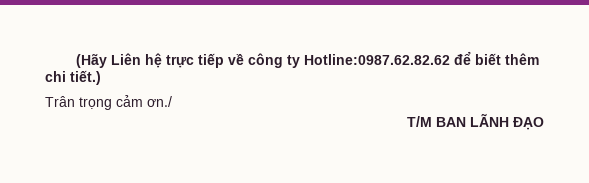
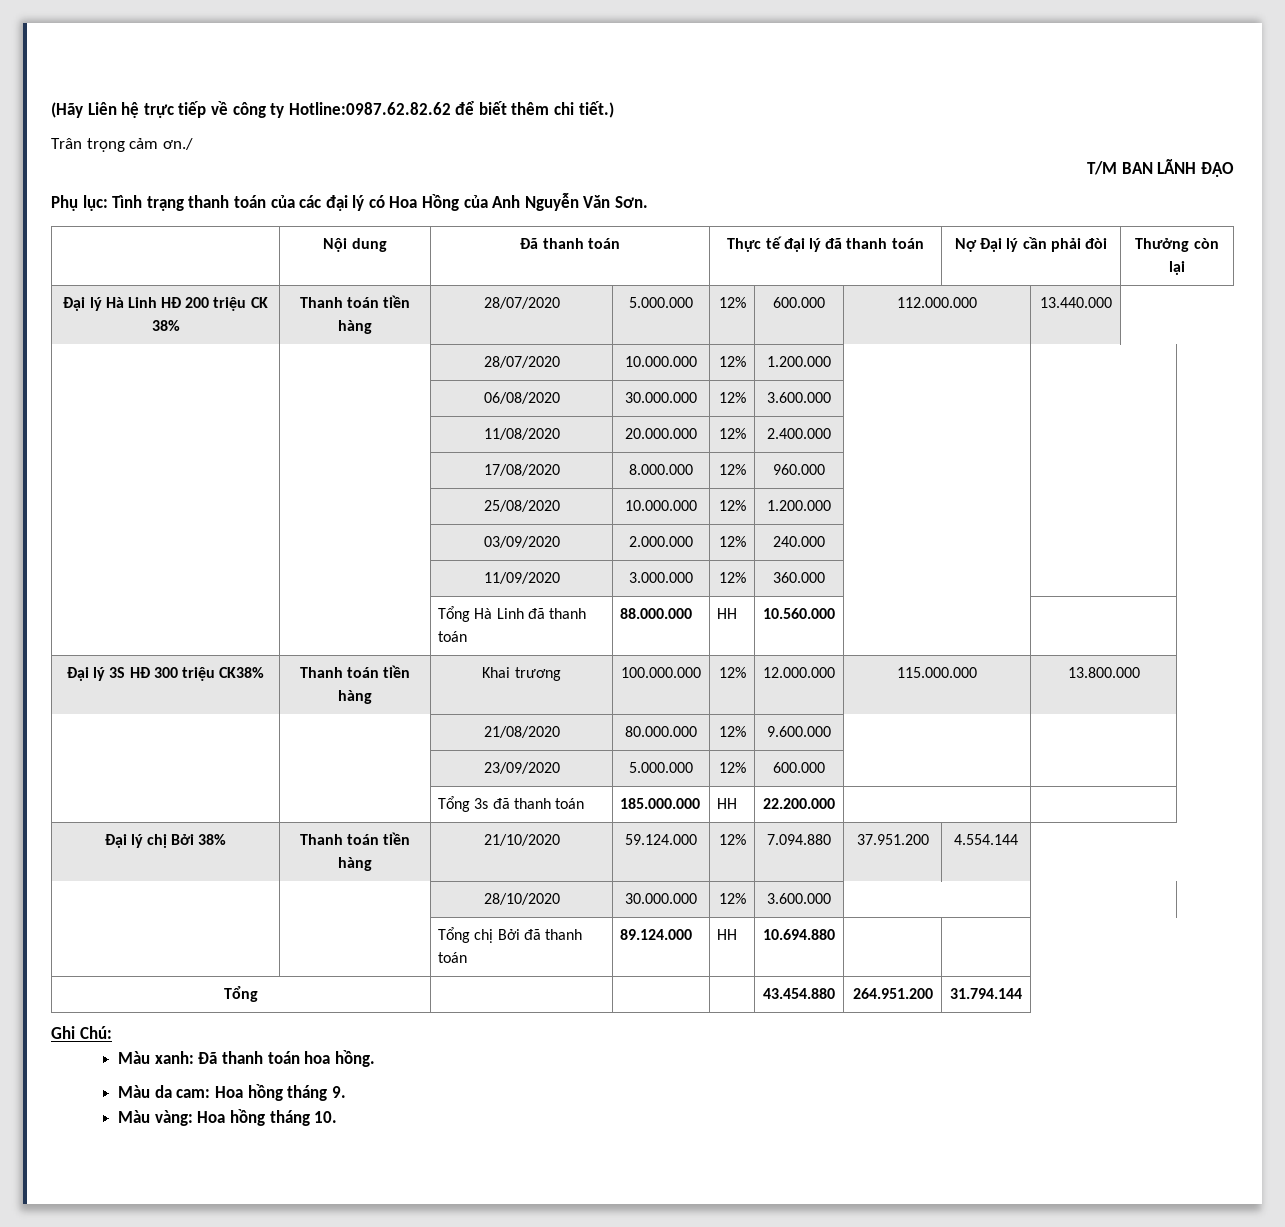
+ Phụ lục: Tình trạng thanh toán của các đại lý có Hoa Hồng của Anh Nguyễn Văn Sơn.
+ | Nội dung | Đã thanh toán | Thực tế đại lý đã thanh toán | Nợ Đại lý cần phải đòi | Thưởng còn lại
+ Đại lý Hà Linh HĐ 200 triệu CK 38% | Thanh toán tiền hàng | 28/07/2020 | 5.000.000 | 12% | 600.000 | 112.000.000 | 13.440.000
+ | | 28/07/2020 | 10.000.000 | 12% | 1.200.000 | |
+ | | 06/08/2020 | 30.000.000 | 12% | 3.600.000 | |
+ | | 11/08/2020 | 20.000.000 | 12% | 2.400.000 | |
+ | | 17/08/2020 | 8.000.000 | 12% | 960.000 | |
+ | | 25/08/2020 | 10.000.000 | 12% | 1.200.000 | |
+ | | 03/09/2020 | 2.000.000 | 12% | 240.000 | |
+ | | 11/09/2020 | 3.000.000 | 12% | 360.000 | |
+ | | Tổng Hà Linh đã thanh toán | 88.000.000 | HH | 10.560.000 | |
+ Đại lý 3S HĐ 300 triệu CK38% | Thanh toán tiền hàng | Khai trương | 100.000.000 | 12% | 12.000.000 | 115.000.000 | 13.800.000
+ | | 21/08/2020 | 80.000.000 | 12% | 9.600.000 | |
+ | | 23/09/2020 | 5.000.000 | 12% | 600.000 | |
+ | | Tổng 3s đã thanh toán | 185.000.000 | HH | 22.200.000 | |
+ Đại lý chị Bởi 38% | Thanh toán tiền hàng | 21/10/2020 | 59.124.000 | 12% | 7.094.880 | 37.951.200 | 4.554.144
+ | | 28/10/2020 | 30.000.000 | 12% | 3.600.000 | |
+ | | Tổng chị Bởi đã thanh toán | 89.124.000 | HH | 10.694.880 | |
+ Tổng | | | | 43.454.880 | 264.951.200 | 31.794.144
+ Ghi Chú:
+ Màu xanh: Đã thanh toán hoa hồng.
+ Màu da cam: Hoa hồng tháng 9.
+ Màu vàng: Hoa hồng tháng 10.

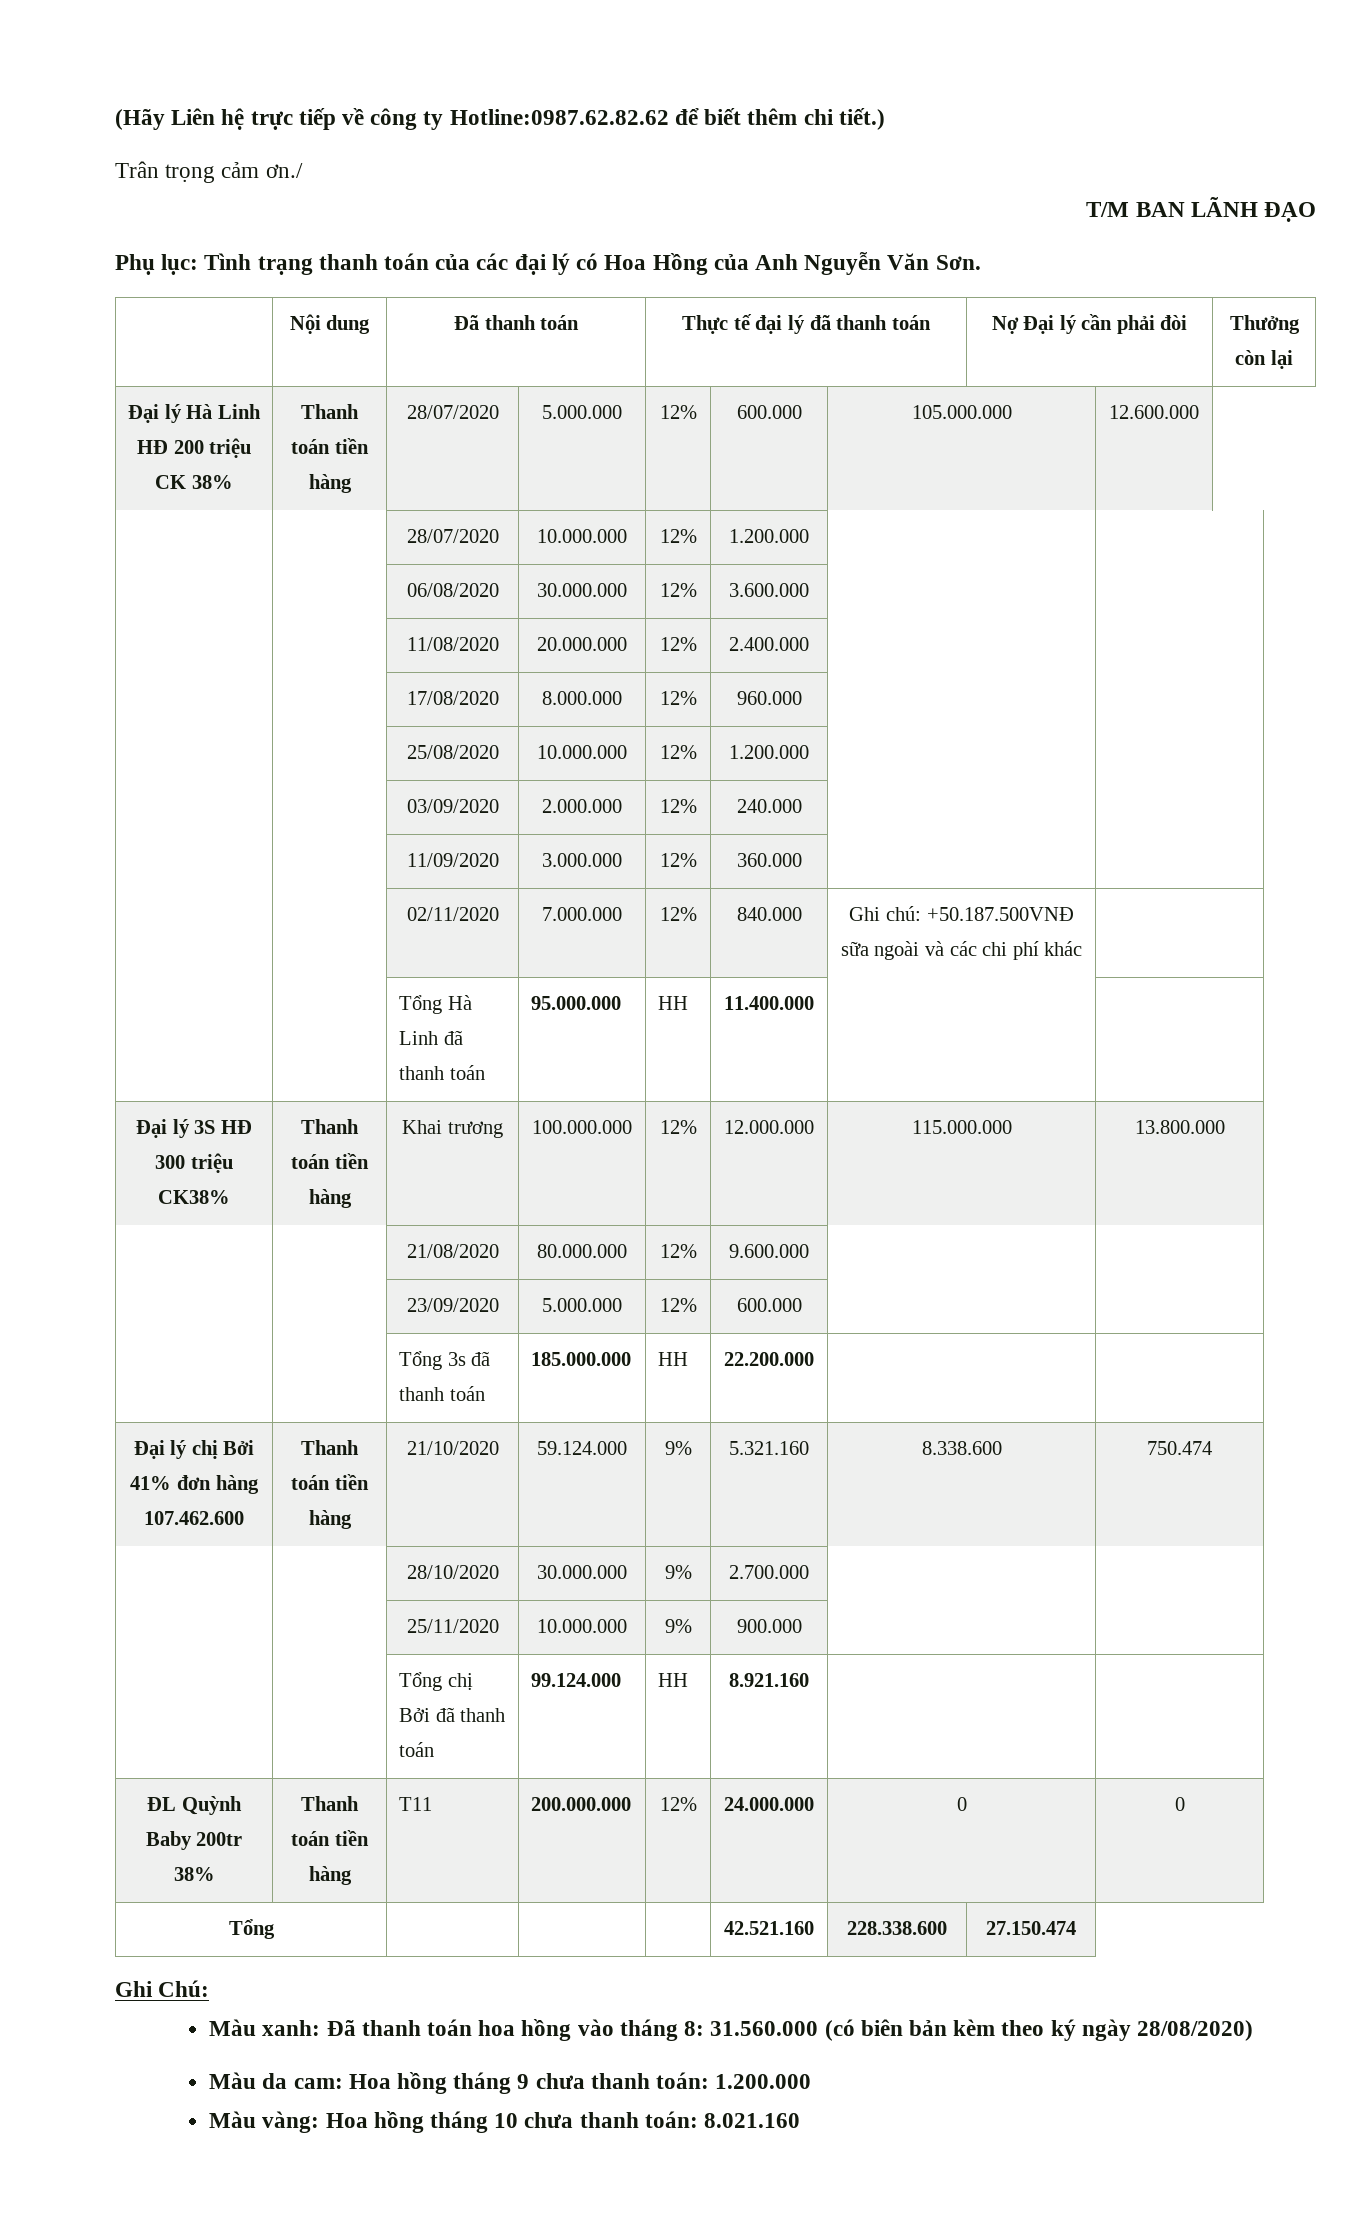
- Đại lý Hà Linh HĐ 200 triệu CK 38% | Thanh toán tiền hàng | 28/07/2020 | 5.000.000 | 12% | 600.000 | 112.000.000 | 13.440.000
+ Đại lý Hà Linh HĐ 200 triệu CK 38% | Thanh toán tiền hàng | 28/07/2020 | 5.000.000 | 12% | 600.000 | 105.000.000 | 12.600.000
+ | | 02/11/2020 | 7.000.000 | 12% | 840.000 | Ghi chú: +50.187.500VNĐ sữa ngoài và các chi phí khác |
- | | Tổng Hà Linh đã thanh toán | 88.000.000 | HH | 10.560.000 | |
+ | | Tổng Hà Linh đã thanh toán | 95.000.000 | HH | 11.400.000 | |
- Đại lý chị Bởi 38% | Thanh toán tiền hàng | 21/10/2020 | 59.124.000 | 12% | 7.094.880 | 37.951.200 | 4.554.144
- | | 28/10/2020 | 30.000.000 | 12% | 3.600.000 | |
+ Đại lý chị Bởi 41% đơn hàng 107.462.600 | Thanh toán tiền hàng | 21/10/2020 | 59.124.000 | 9% | 5.321.160 | 8.338.600 | 750.474
+ | | 28/10/2020 | 30.000.000 | 9% | 2.700.000 | |
+ | | 25/11/2020 | 10.000.000 | 9% | 900.000 | |
- | | Tổng chị Bởi đã thanh toán | 89.124.000 | HH | 10.694.880 | |
- Tổng | | | | 43.454.880 | 264.951.200 | 31.794.144
+ | | Tổng chị Bởi đã thanh toán | 99.124.000 | HH | 8.921.160 | |
+ ĐL Quỳnh Baby 200tr 38% | Thanh toán tiền hàng | T11 | 200.000.000 | 12% | 24.000.000 | 0 | 0
+ Tổng | | | | 42.521.160 | 228.338.600 | 27.150.474
- Màu xanh: Đã thanh toán hoa hồng.
+ Màu xanh: Đã thanh toán hoa hồng vào tháng 8: 31.560.000 (có biên bản kèm theo ký ngày 28/08/2020)
- Màu da cam: Hoa hồng tháng 9.
+ Màu da cam: Hoa hồng tháng 9 chưa thanh toán: 1.200.000
- Màu vàng: Hoa hồng tháng 10.
+ Màu vàng: Hoa hồng tháng 10 chưa thanh toán: 8.021.160

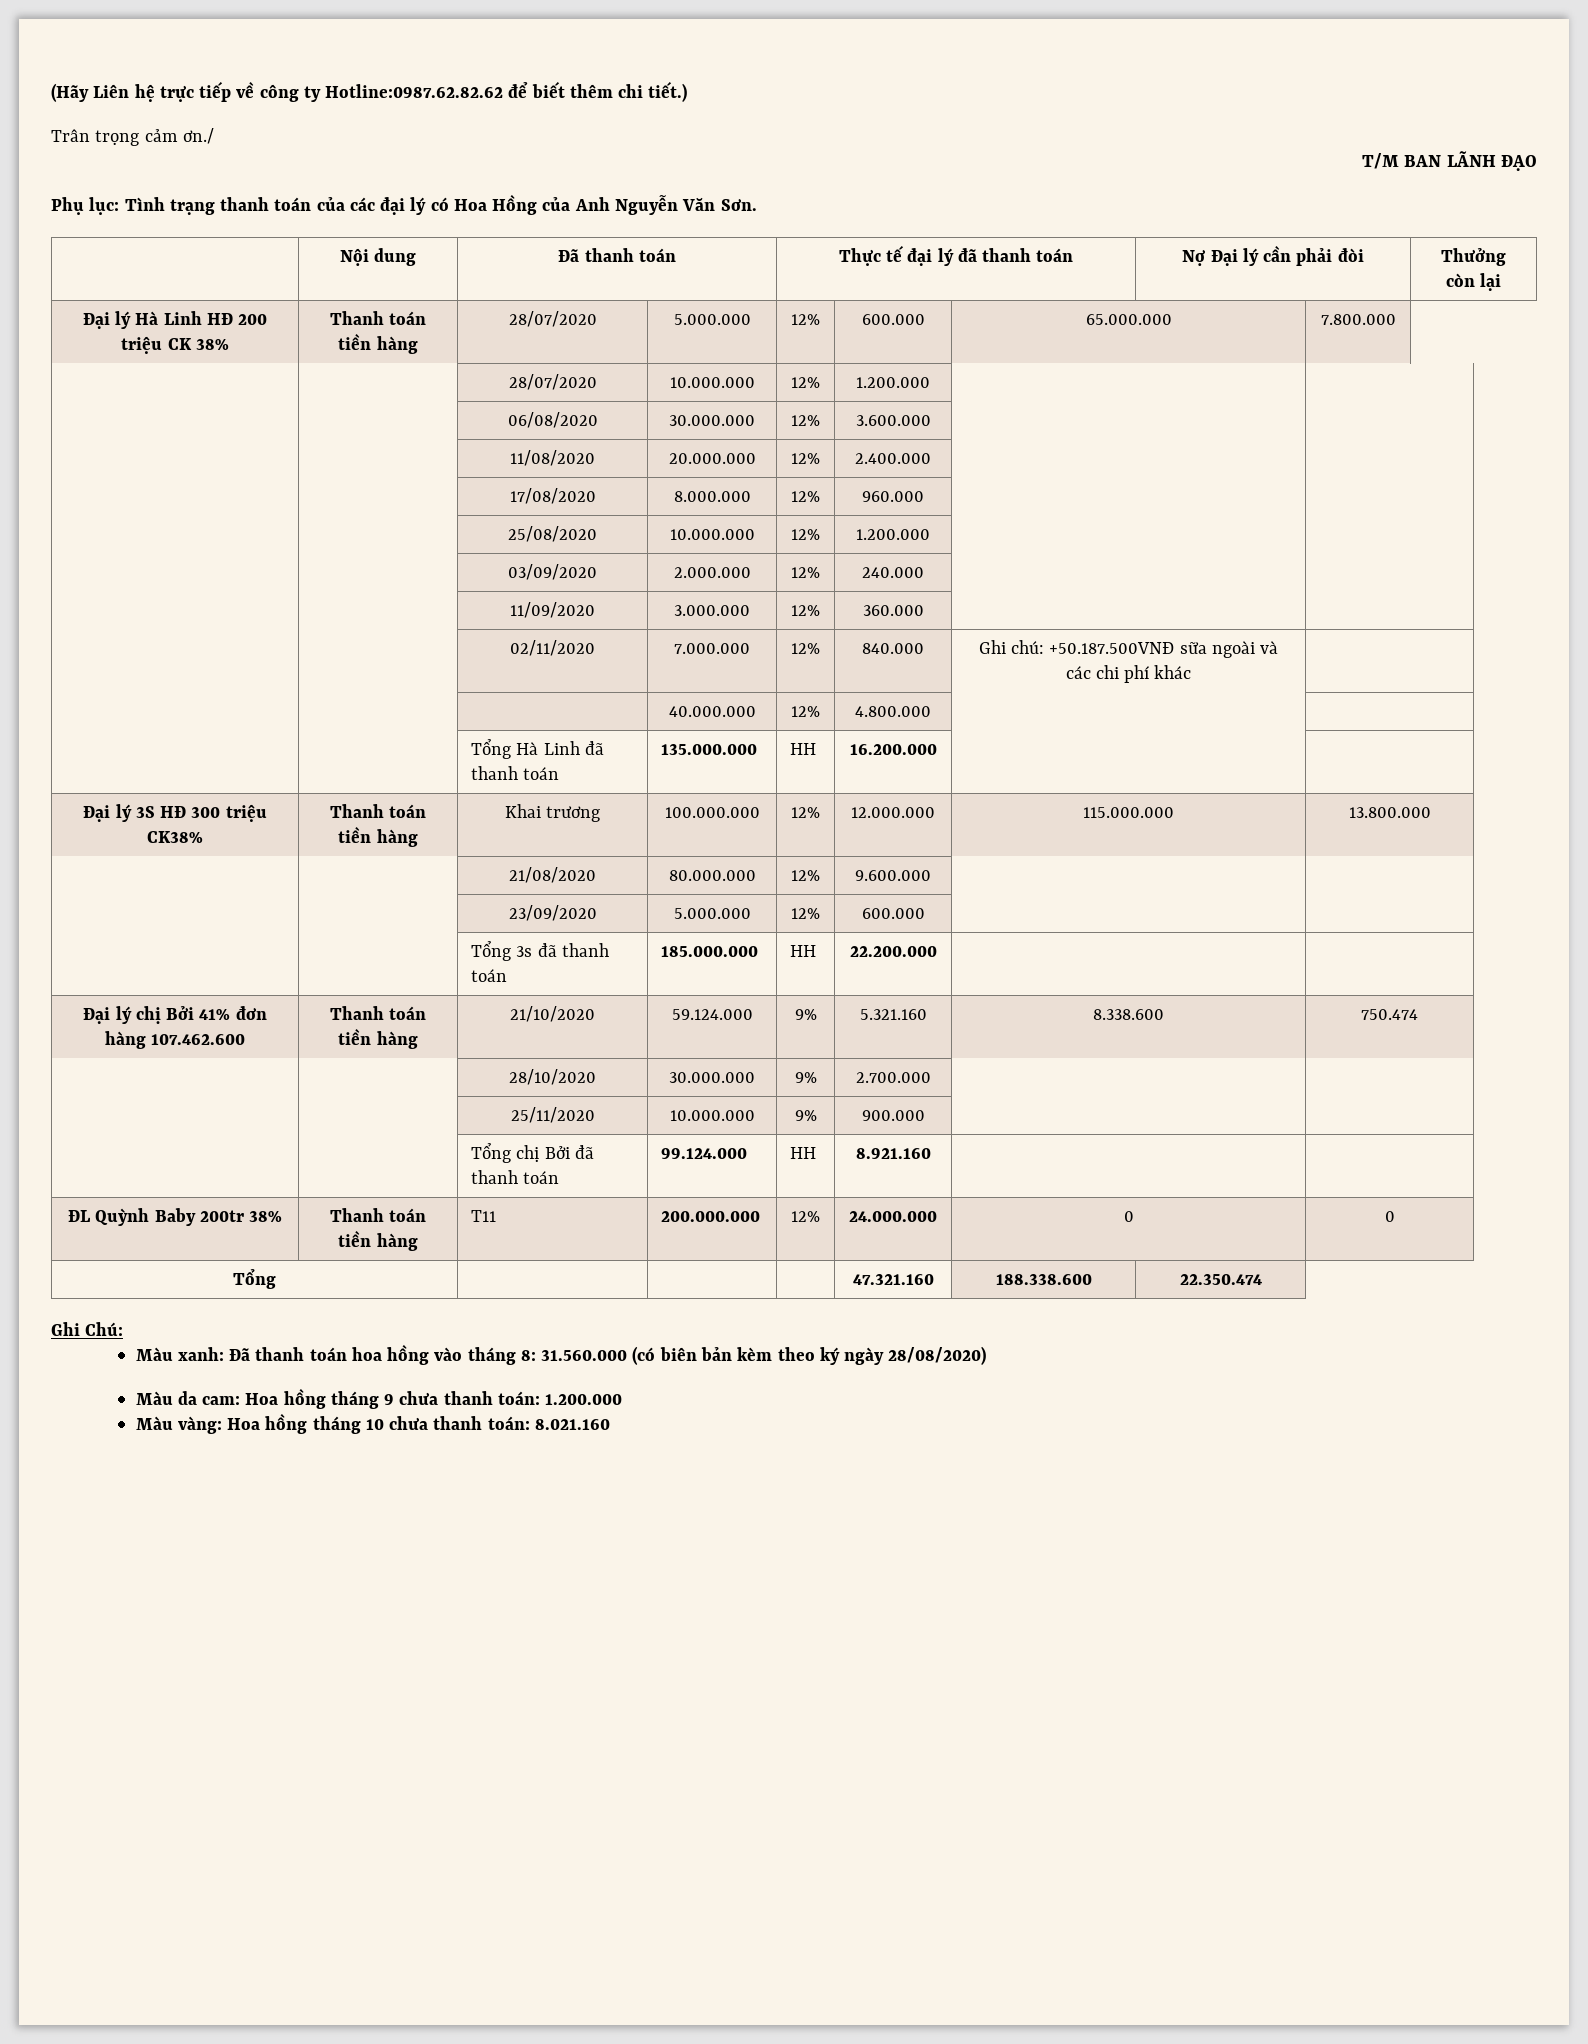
- Đại lý Hà Linh HĐ 200 triệu CK 38% | Thanh toán tiền hàng | 28/07/2020 | 5.000.000 | 12% | 600.000 | 105.000.000 | 12.600.000
+ Đại lý Hà Linh HĐ 200 triệu CK 38% | Thanh toán tiền hàng | 28/07/2020 | 5.000.000 | 12% | 600.000 | 65.000.000 | 7.800.000
+ | | | 40.000.000 | 12% | 4.800.000 | |
- | | Tổng Hà Linh đã thanh toán | 95.000.000 | HH | 11.400.000 | |
+ | | Tổng Hà Linh đã thanh toán | 135.000.000 | HH | 16.200.000 | |
- Tổng | | | | 42.521.160 | 228.338.600 | 27.150.474
+ Tổng | | | | 47.321.160 | 188.338.600 | 22.350.474

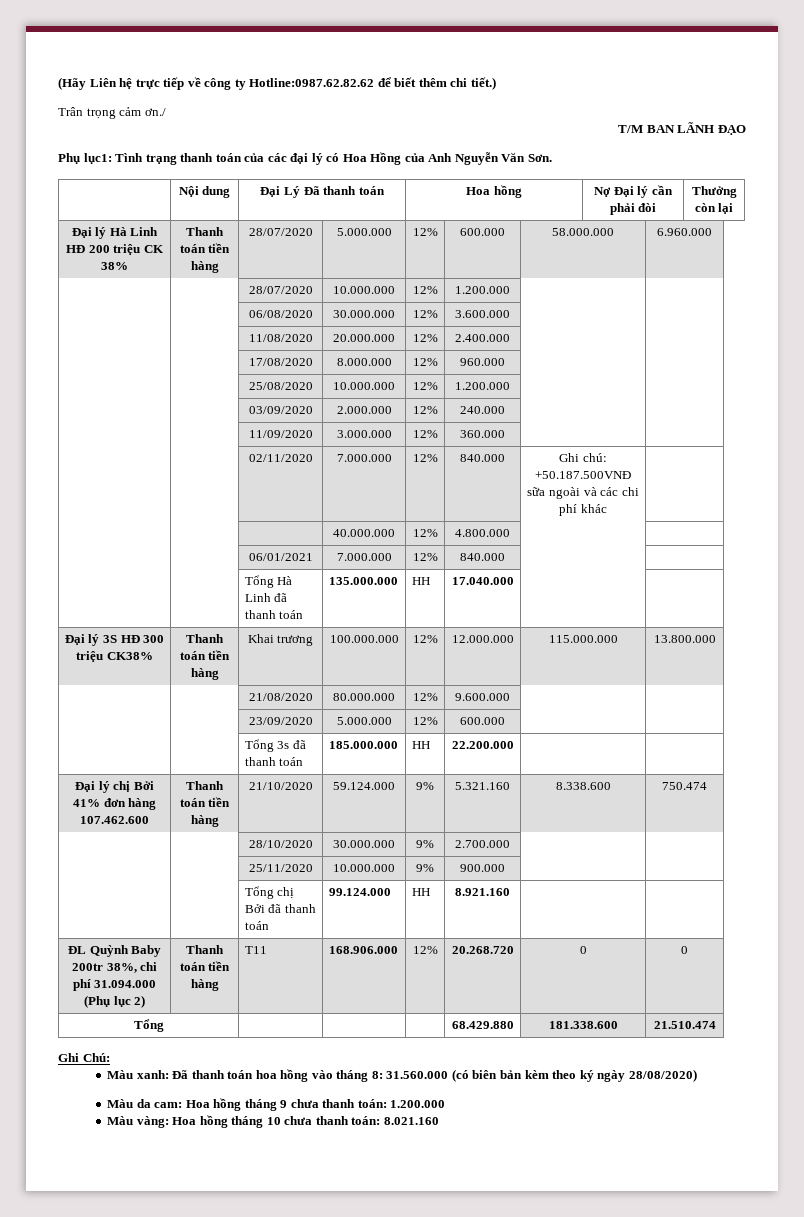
- Phụ lục: Tình trạng thanh toán của các đại lý có Hoa Hồng của Anh Nguyễn Văn Sơn.
+ Phụ lục1: Tình trạng thanh toán của các đại lý có Hoa Hồng của Anh Nguyễn Văn Sơn.
- | Nội dung | Đã thanh toán | Thực tế đại lý đã thanh toán | Nợ Đại lý cần phải đòi | Thưởng còn lại
+ | Nội dung | Đại Lý Đã thanh toán | Hoa hồng | Nợ Đại lý cần phải đòi | Thưởng còn lại
- Đại lý Hà Linh HĐ 200 triệu CK 38% | Thanh toán tiền hàng | 28/07/2020 | 5.000.000 | 12% | 600.000 | 65.000.000 | 7.800.000
+ Đại lý Hà Linh HĐ 200 triệu CK 38% | Thanh toán tiền hàng | 28/07/2020 | 5.000.000 | 12% | 600.000 | 58.000.000 | 6.960.000
+ | | 06/01/2021 | 7.000.000 | 12% | 840.000 | |
- | | Tổng Hà Linh đã thanh toán | 135.000.000 | HH | 16.200.000 | |
+ | | Tổng Hà Linh đã thanh toán | 135.000.000 | HH | 17.040.000 | |
- ĐL Quỳnh Baby 200tr 38% | Thanh toán tiền hàng | T11 | 200.000.000 | 12% | 24.000.000 | 0 | 0
+ ĐL Quỳnh Baby 200tr 38%, chi phí 31.094.000 (Phụ lục 2) | Thanh toán tiền hàng | T11 | 168.906.000 | 12% | 20.268.720 | 0 | 0
- Tổng | | | | 47.321.160 | 188.338.600 | 22.350.474
+ Tổng | | | | 68.429.880 | 181.338.600 | 21.510.474

